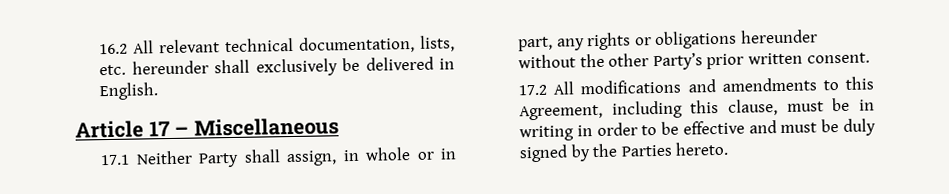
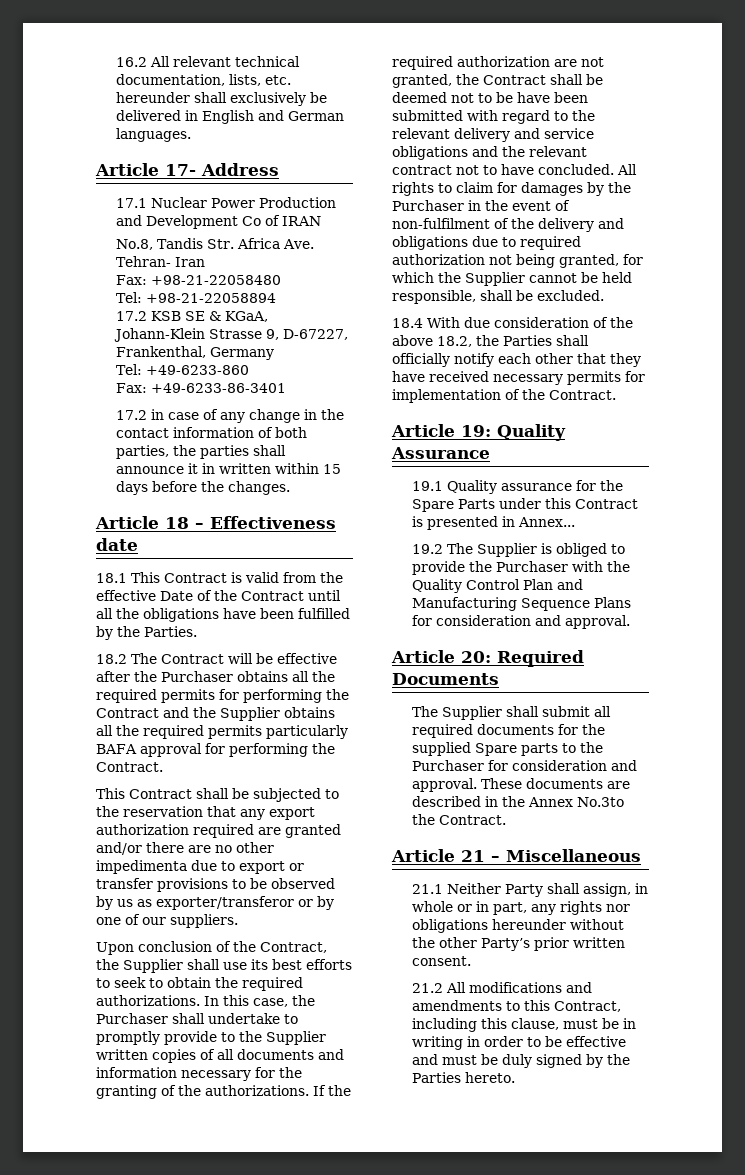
- 16.2 All relevant technical documentation, lists, etc. hereunder shall exclusively be delivered in English.
- Article 17 – Miscellaneous
+ 16.2 All relevant technical documentation, lists, etc. hereunder shall exclusively be delivered in English and German languages.
+ Article 17- Address
+ 17.1 Nuclear Power Production and Development Co of IRAN
+ No.8, Tandis Str. Africa Ave. Tehran- Iran
+ Fax: +98-21-22058480
+ Tel: +98-21-22058894
+ 17.2 KSB SE & KGaA, Johann-Klein Strasse 9, D-67227, Frankenthal, Germany
+ Tel: +49-6233-860
+ Fax: +49-6233-86-3401
+ 17.2 in case of any change in the contact information of both parties, the parties shall announce it in written within 15 days before the changes.
+ Article 18 – Effectiveness date
+ 18.1 This Contract is valid from the effective Date of the Contract until all the obligations have been fulfilled by the Parties.
+ 18.2 The Contract will be effective after the Purchaser obtains all the required permits for performing the Contract and the Supplier obtains all the required permits particularly BAFA approval for performing the Contract.
+ This Contract shall be subjected to the reservation that any export authorization required are granted and/or there are no other impedimenta due to export or transfer provisions to be observed by us as exporter/transferor or by one of our suppliers.
+ Upon conclusion of the Contract, the Supplier shall use its best efforts to seek to obtain the required authorizations. In this case, the Purchaser shall undertake to promptly provide to the Supplier written copies of all documents and information necessary for the granting of the authorizations. If the required authorization are not granted, the Contract shall be deemed not to be have been submitted with regard to the relevant delivery and service obligations and the relevant contract not to have concluded. All rights to claim for damages by the Purchaser in the event of non-fulfilment of the delivery and obligations due to required authorization not being granted, for which the Supplier cannot be held responsible, shall be excluded.
+ 18.4 With due consideration of the above 18.2, the Parties shall officially notify each other that they have received necessary permits for implementation of the Contract.
+ Article 19: Quality Assurance
+ 19.1 Quality assurance for the Spare Parts under this Contract is presented in Annex...
+ 19.2 The Supplier is obliged to provide the Purchaser with the Quality Control Plan and Manufacturing Sequence Plans for consideration and approval.
+ Article 20: Required Documents
+ The Supplier shall submit all required documents for the supplied Spare parts to the Purchaser for consideration and approval. These documents are described in the Annex No.3to the Contract.
+ Article 21 – Miscellaneous
- 17.1 Neither Party shall assign, in whole or in part, any rights or obligations hereunder without the other Party’s prior written consent.
+ 21.1 Neither Party shall assign, in whole or in part, any rights nor obligations hereunder without the other Party’s prior written consent.
- 17.2 All modifications and amendments to this Agreement, including this clause, must be in writing in order to be effective and must be duly signed by the Parties hereto.
+ 21.2 All modifications and amendments to this Contract, including this clause, must be in writing in order to be effective and must be duly signed by the Parties hereto.

